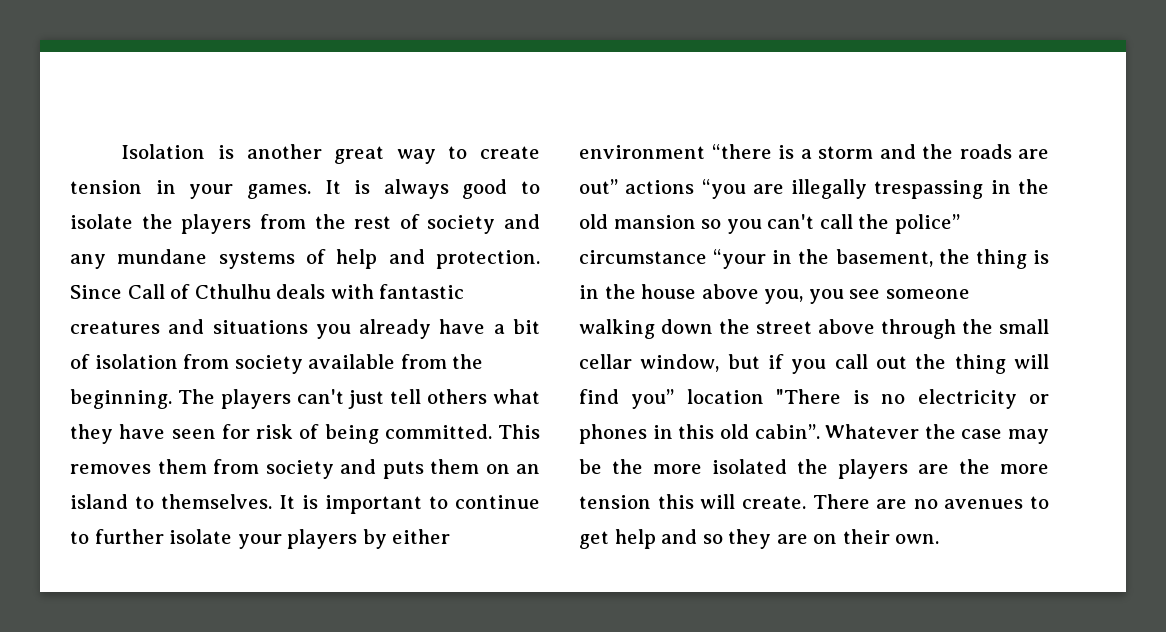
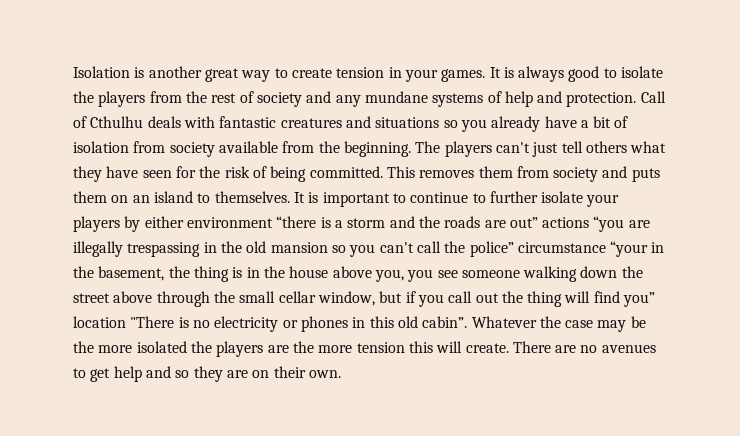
- Since Call of Cthulhu deals with fantastic creatures and situations you already have a bit of isolation from society available from the beginning.
+ Call of Cthulhu deals with fantastic creatures and situations so you already have a bit of isolation from society available from the beginning.
- The players can't just tell others what they have seen for risk of being committed.
+ The players can't just tell others what they have seen for the risk of being committed.

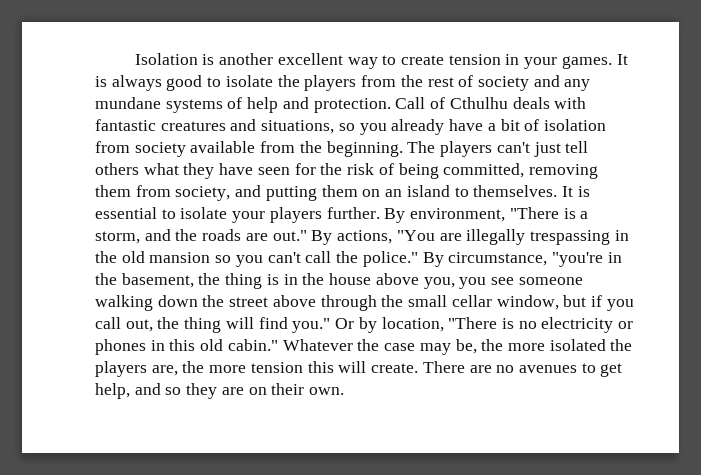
- Isolation is another great way to create tension in your games.
+ Isolation is another excellent way to create tension in your games.
- Call of Cthulhu deals with fantastic creatures and situations so you already have a bit of isolation from society available from the beginning.
+ Call of Cthulhu deals with fantastic creatures and situations, so you already have a bit of isolation from society available from the beginning.
- The players can't just tell others what they have seen for the risk of being committed. This removes them from society and puts them on an island to themselves.
+ The players can't just tell others what they have seen for the risk of being committed, removing them from society, and putting them on an island to themselves.
- It is important to continue to further isolate your players by either environment “there is a storm and the roads are out” actions “you are illegally trespassing in the old mansion so you can't call the police” circumstance “your in the basement, the thing is in the house above you, you see someone walking down the street above through the small cellar window, but if you call out the thing will find you” location "There is no electricity or phones in this old cabin”.
+ It is essential to isolate your players further. By environment, "There is a storm, and the roads are out." By actions, "You are illegally trespassing in the old mansion so you can't call the police." By circumstance, "you're in the basement, the thing is in the house above you, you see someone walking down the street above through the small cellar window, but if you call out, the thing will find you." Or by location, "There is no electricity or phones in this old cabin."
- Whatever the case may be the more isolated the players are the more tension this will create.
+ Whatever the case may be, the more isolated the players are, the more tension this will create.
- There are no avenues to get help and so they are on their own.
+ There are no avenues to get help, and so they are on their own.

